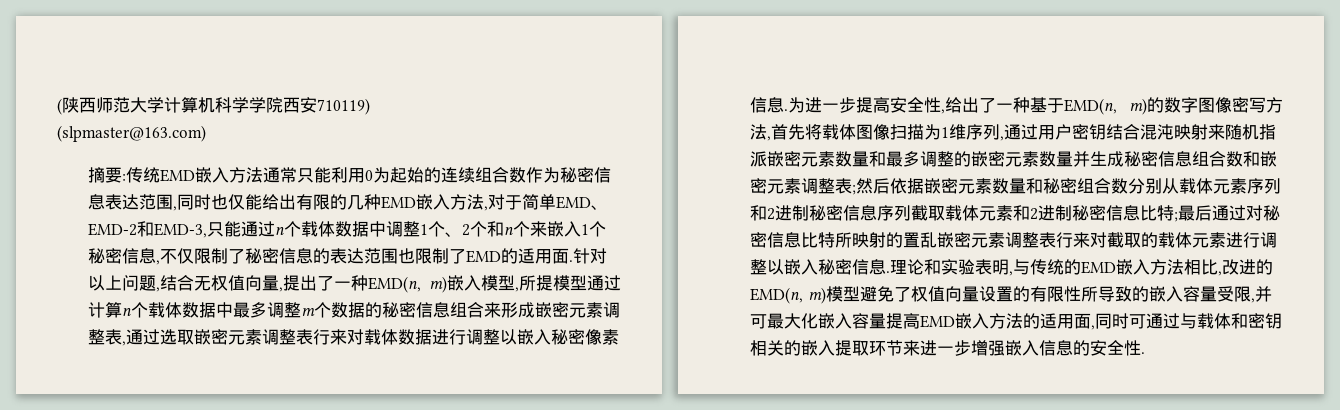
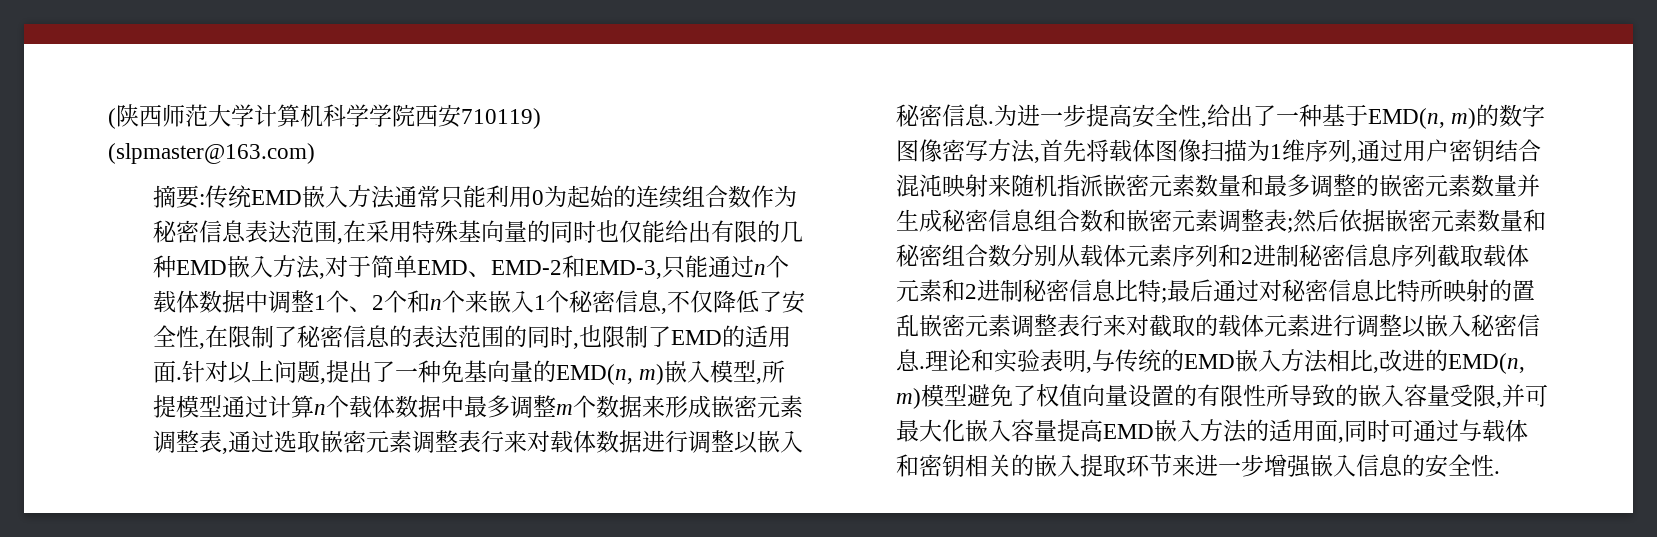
- 传统EMD嵌入方法通常只能利用0为起始的连续组合数作为秘密信息表达范围,同时也仅能给出有限的几种EMD嵌入方法,对于简单EMD、EMD-2和EMD-3,只能通过n个载体数据中调整1个、2个和n个来嵌入1个秘密信息,不仅限制了秘密信息的表达范围也限制了EMD的适用面.
+ 传统EMD嵌入方法通常只能利用0为起始的连续组合数作为秘密信息表达范围,在采用特殊基向量的同时也仅能给出有限的几种EMD嵌入方法,对于简单EMD、EMD-2和EMD-3,只能通过n个载体数据中调整1个、2个和n个来嵌入1个秘密信息,不仅降低了安全性,在限制了秘密信息的表达范围的同时,也限制了EMD的适用面.
- 针对以上问题,结合无权值向量,提出了一种EMD(n, m)嵌入模型,所提模型通过计算n个载体数据中最多调整m个数据的秘密信息组合来形成嵌密元素调整表,通过选取嵌密元素调整表行来对载体数据进行调整以嵌入秘密像素信息.
+ 针对以上问题,提出了一种免基向量的EMD(n, m)嵌入模型,所提模型通过计算n个载体数据中最多调整m个数据来形成嵌密元素调整表,通过选取嵌密元素调整表行来对载体数据进行调整以嵌入秘密信息.

